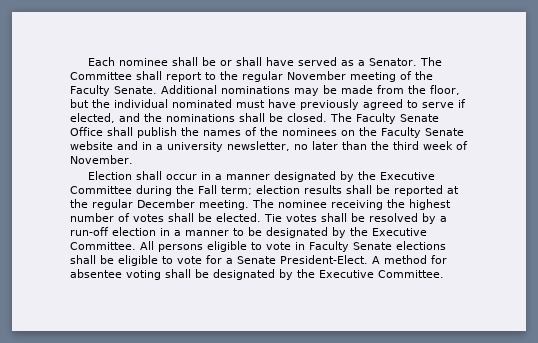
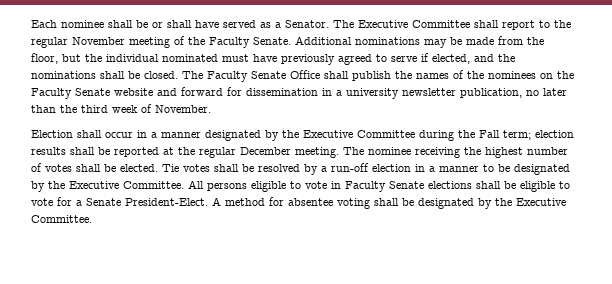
- The Committee shall report to the regular November meeting of the Faculty Senate.
+ The Executive Committee shall report to the regular November meeting of the Faculty Senate.
- The Faculty Senate Office shall publish the names of the nominees on the Faculty Senate website and in a university newsletter, no later than the third week of November.
+ The Faculty Senate Office shall publish the names of the nominees on the Faculty Senate website and forward for dissemination in a university newsletter publication, no later than the third week of November.

